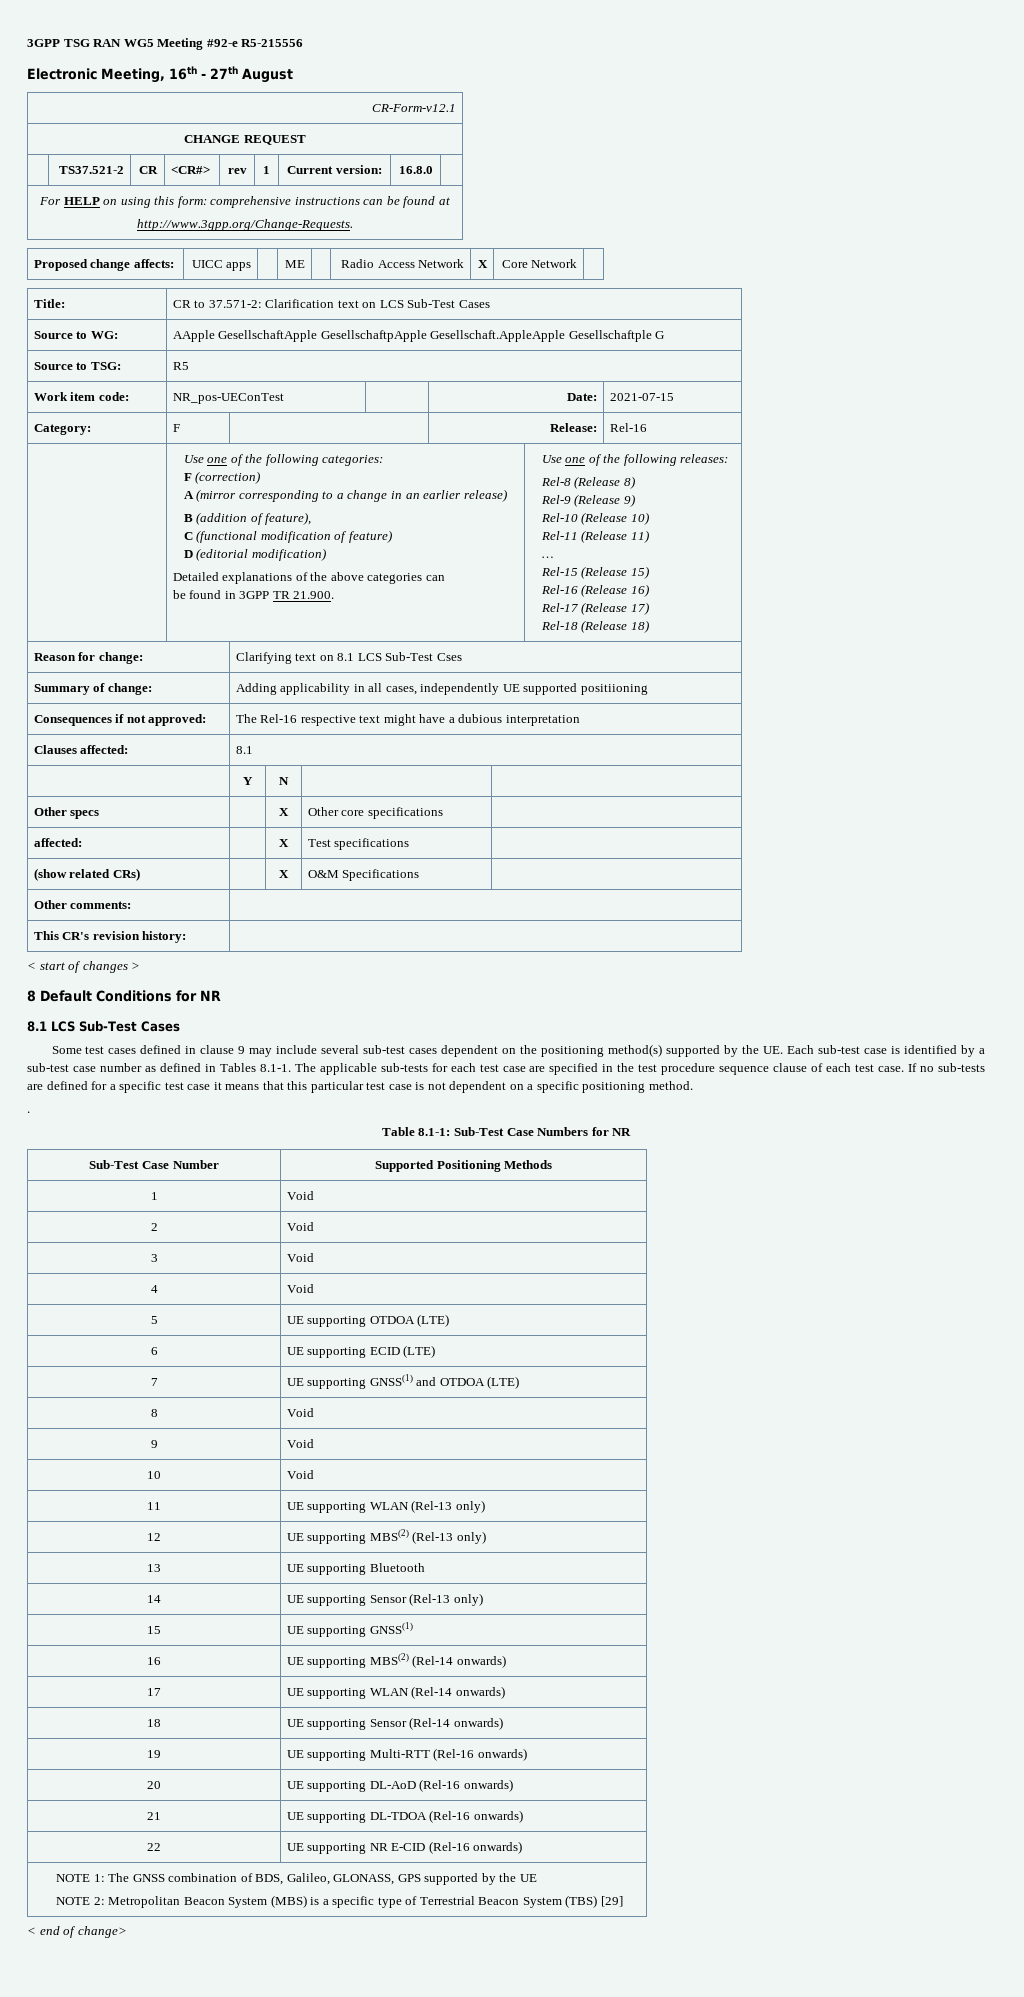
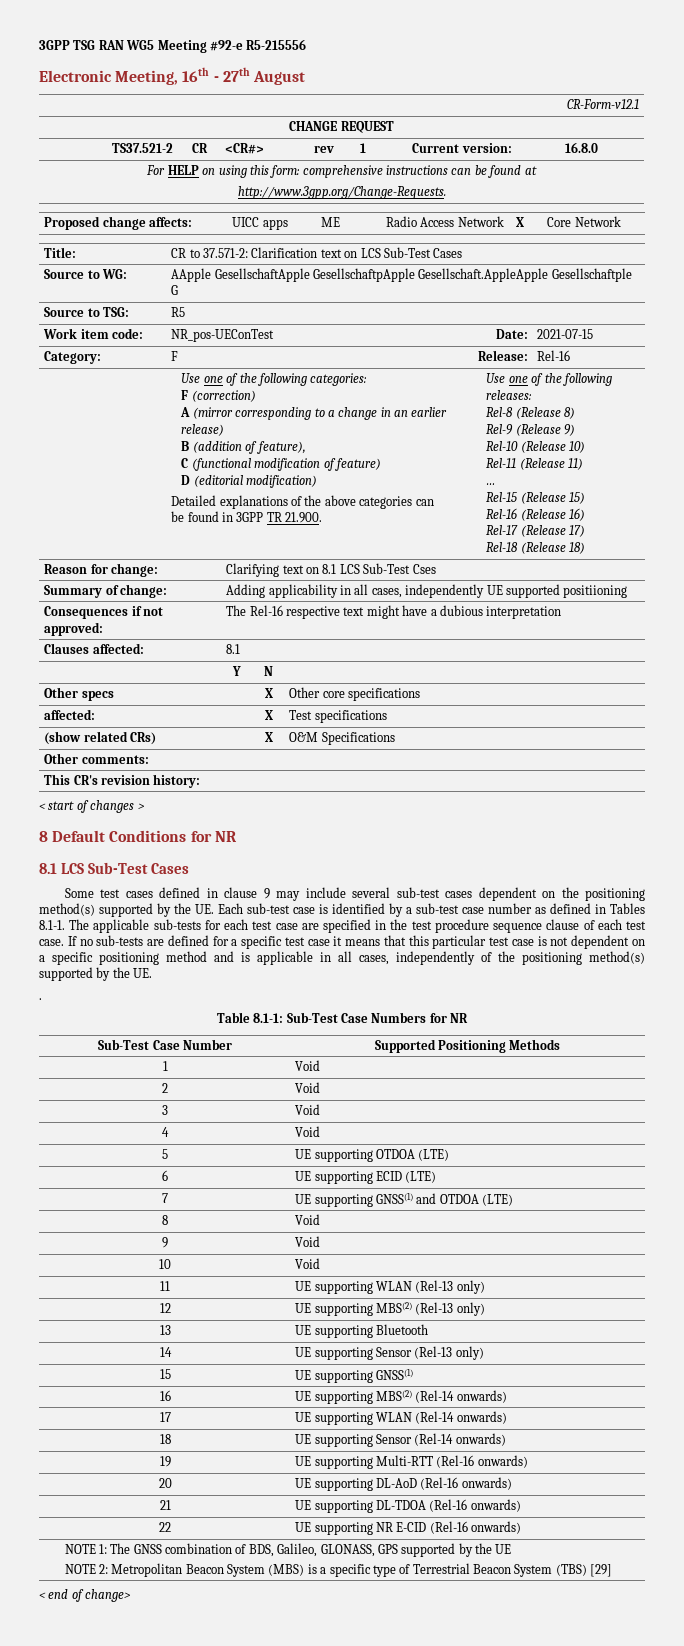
- If no sub-tests are defined for a specific test case it means that this particular test case is not dependent on a specific positioning method.
+ If no sub-tests are defined for a specific test case it means that this particular test case is not dependent on a specific positioning method and is applicable in all cases, independently of the positioning method(s) supported by the UE.

